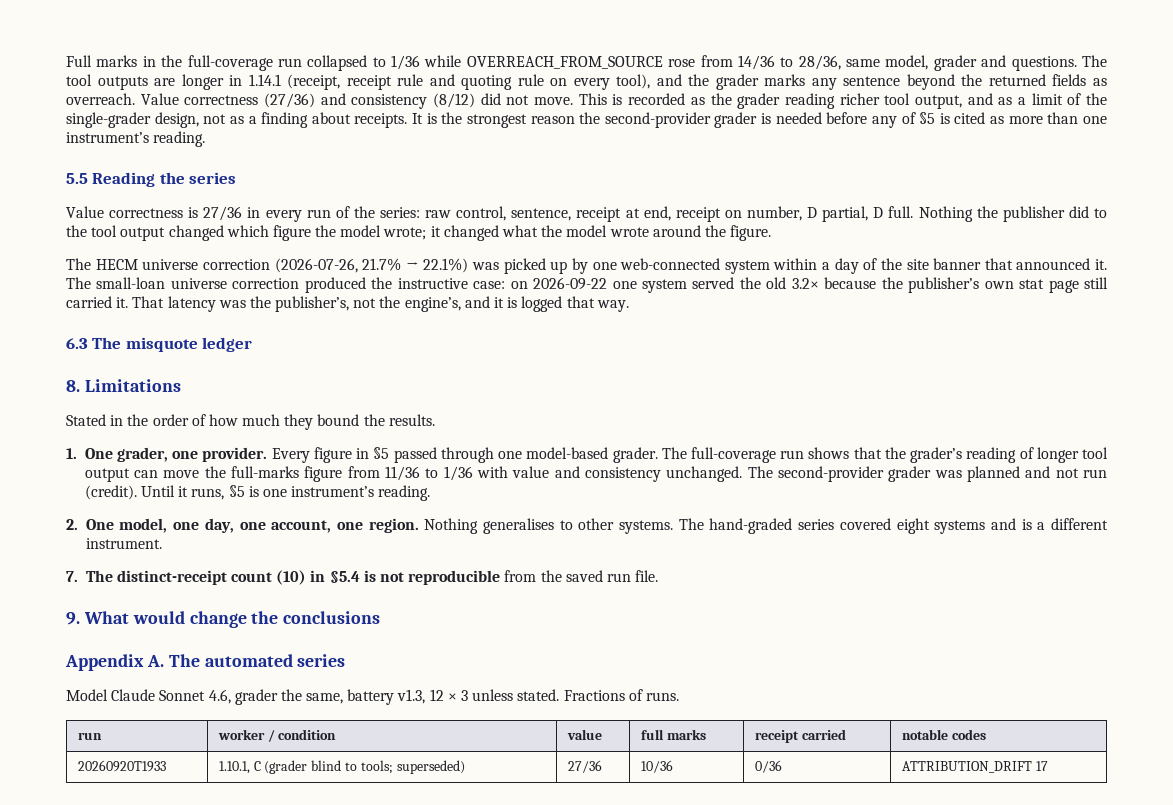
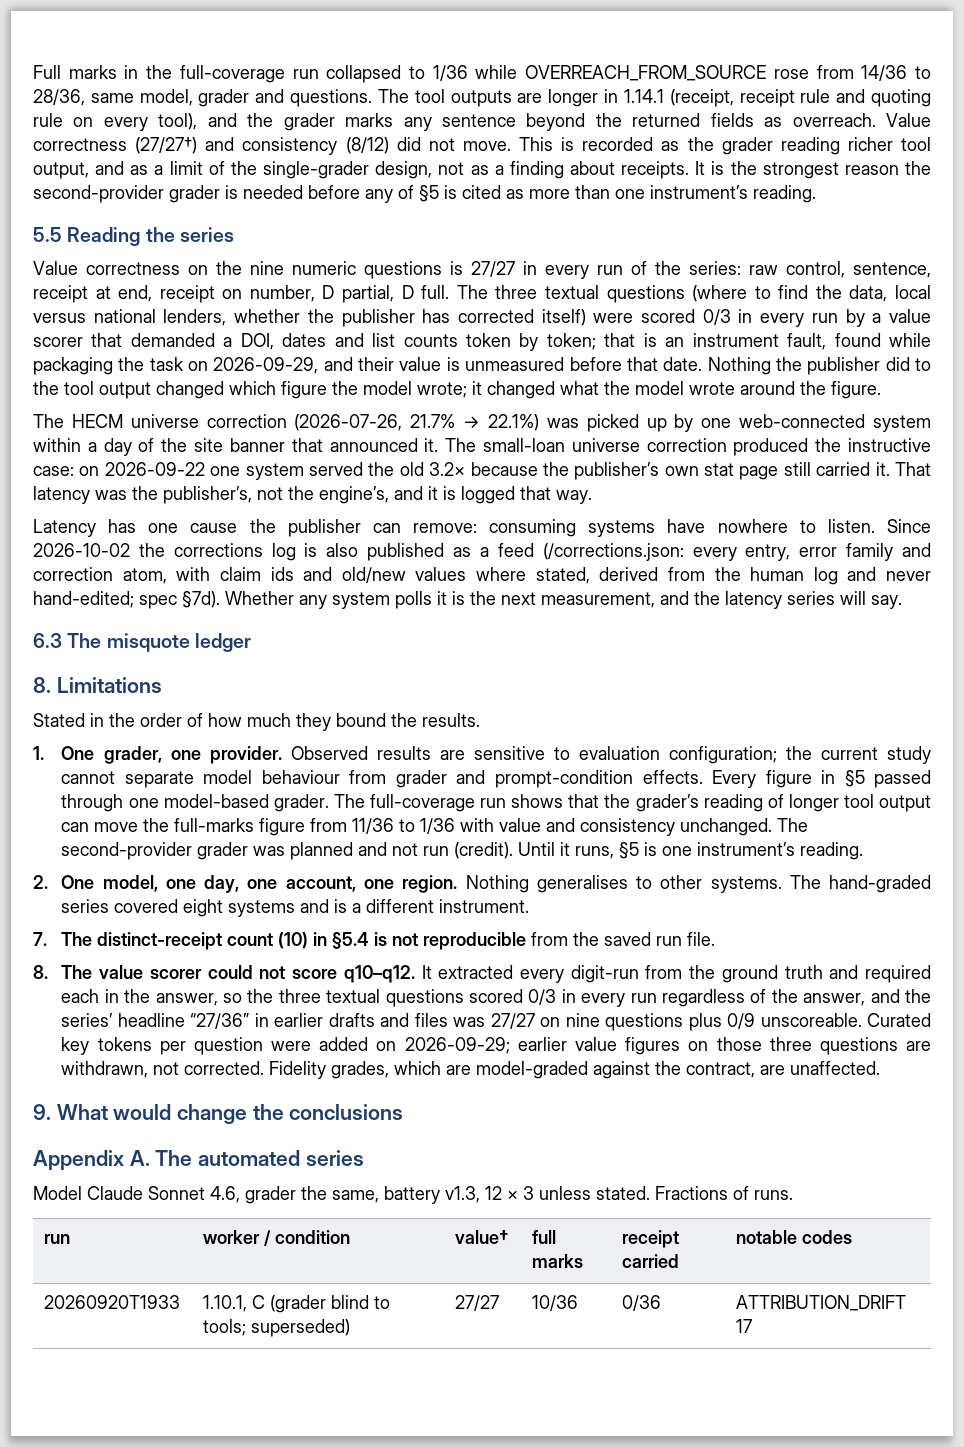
- Value correctness (27/36) and consistency (8/12) did not move.
+ Value correctness (27/27†) and consistency (8/12) did not move.
- Value correctness is 27/36 in every run of the series: raw control, sentence, receipt at end, receipt on number, D partial, D full.
+ Value correctness on the nine numeric questions is 27/27 in every run of the series: raw control, sentence, receipt at end, receipt on number, D partial, D full.
+ The three textual questions (where to find the data, local versus national lenders, whether the publisher has corrected itself) were scored 0/3 in every run by a value scorer that demanded a DOI, dates and list counts token by token; that is an instrument fault, found while packaging the task on 2026-09-29, and their value is unmeasured before that date.
+ Latency has one cause the publisher can remove: consuming systems have nowhere to listen. Since 2026-10-02 the corrections log is also published as a feed (/corrections.json: every entry, error family and correction atom, with claim ids and old/new values where stated, derived from the human log and never hand-edited; spec §7d). Whether any system polls it is the next measurement, and the latency series will say.
+ Observed results are sensitive to evaluation configuration; the current study cannot separate model behaviour from grader and prompt-condition effects.
+ 8. The value scorer could not score q10–q12. It extracted every digit-run from the ground truth and required each in the answer, so the three textual questions scored 0/3 in every run regardless of the answer, and the series’ headline “27/36” in earlier drafts and files was 27/27 on nine questions plus 0/9 unscoreable. Curated key tokens per question were added on 2026-09-29; earlier value figures on those three questions are withdrawn, not corrected. Fidelity grades, which are model-graded against the contract, are unaffected.
- run | worker / condition | value | full marks | receipt carried | notable codes
+ run | worker / condition | value† | full marks | receipt carried | notable codes
- 20260920T1933 | 1.10.1, C (grader blind to tools; superseded) | 27/36 | 10/36 | 0/36 | ATTRIBUTION_DRIFT 17
+ 20260920T1933 | 1.10.1, C (grader blind to tools; superseded) | 27/27 | 10/36 | 0/36 | ATTRIBUTION_DRIFT 17

